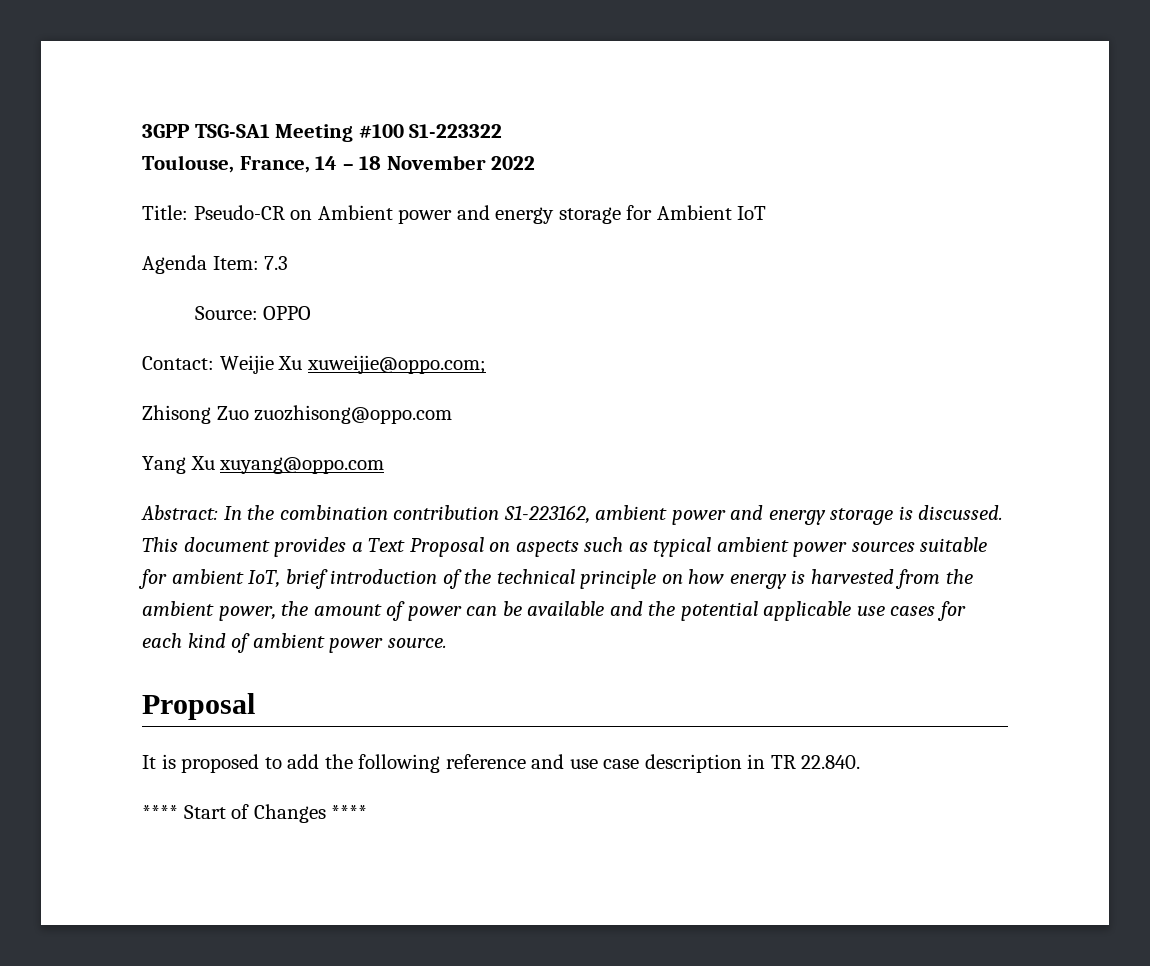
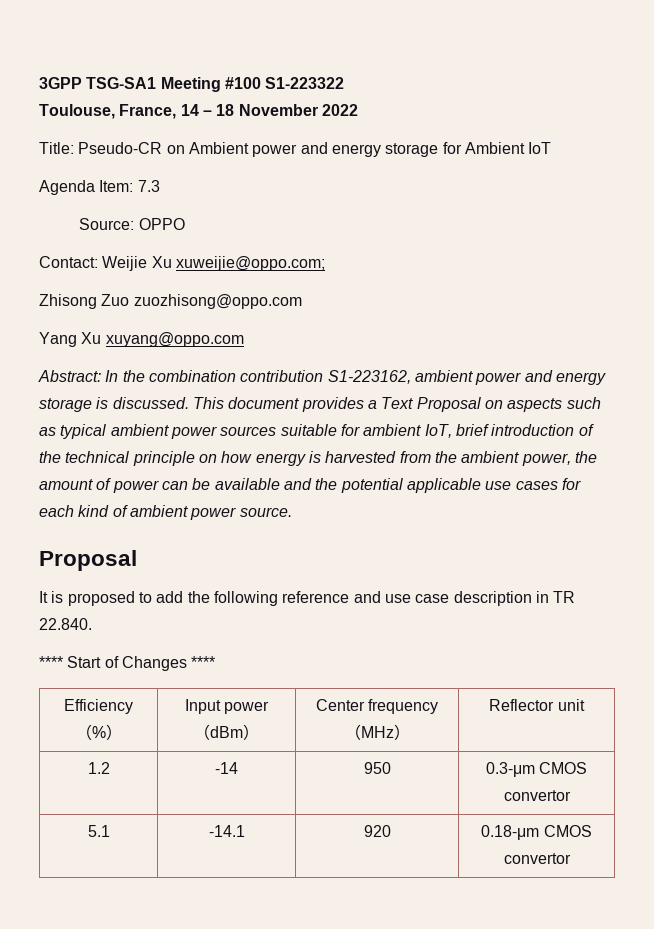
+ Efficiency（%） | Input power（dBm） | Center frequency（MHz） | Reflector unit
+ 1.2 | -14 | 950 | 0.3-μm CMOS convertor
+ 5.1 | -14.1 | 920 | 0.18-μm CMOS convertor

